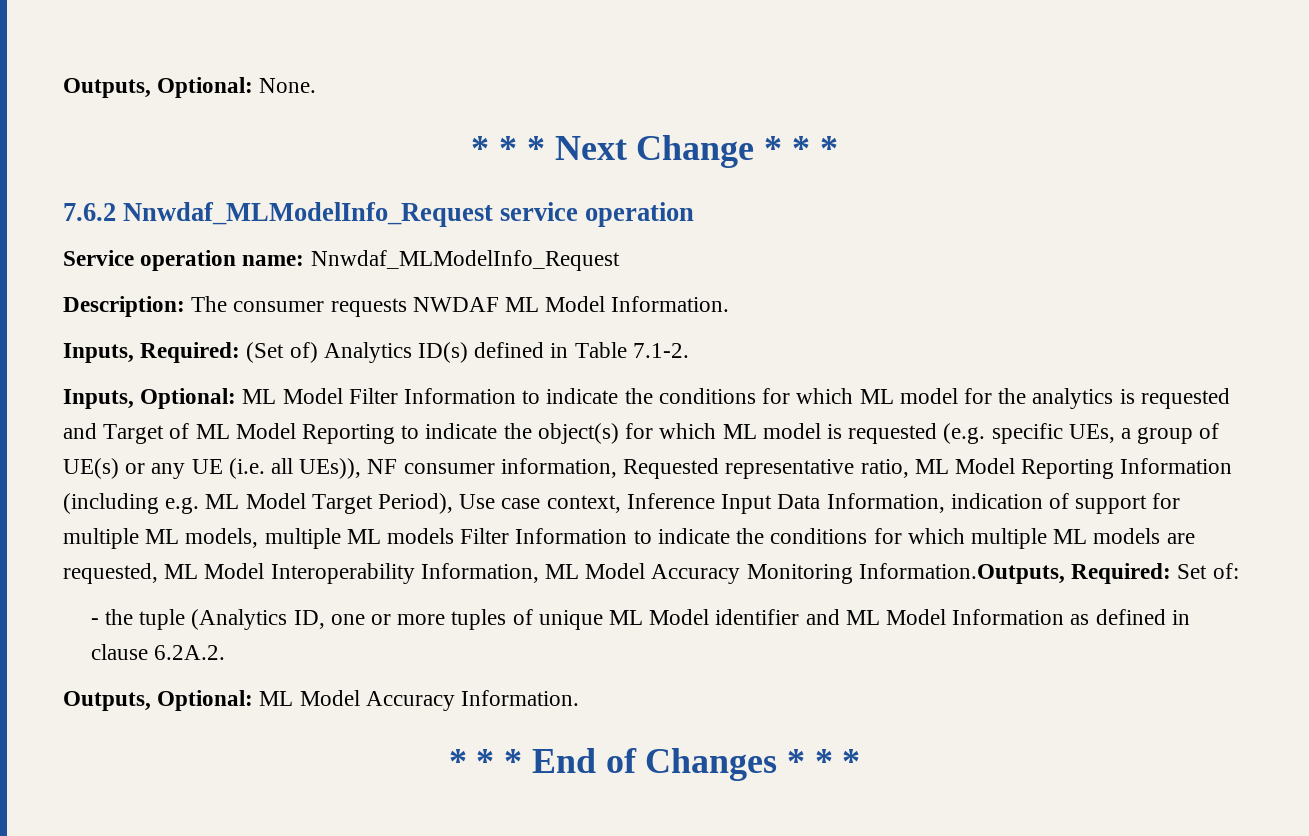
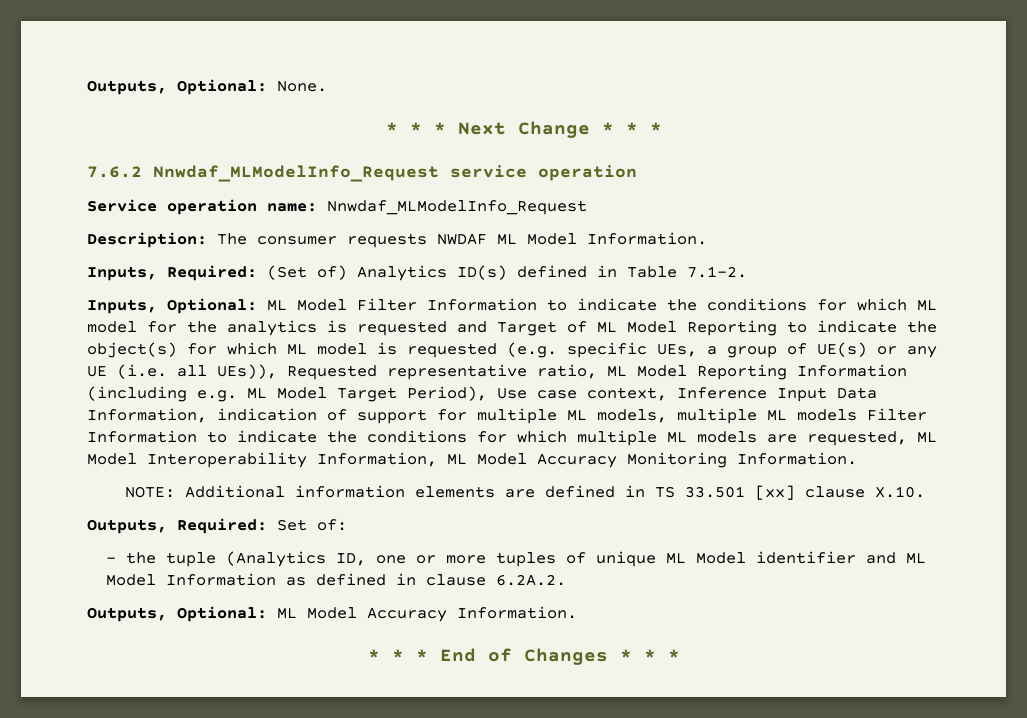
- ML Model Filter Information to indicate the conditions for which ML model for the analytics is requested and Target of ML Model Reporting to indicate the object(s) for which ML model is requested (e.g. specific UEs, a group of UE(s) or any UE (i.e. all UEs)), NF consumer information, Requested representative ratio, ML Model Reporting Information (including e.g. ML Model Target Period), Use case context, Inference Input Data Information, indication of support for multiple ML models, multiple ML models Filter Information to indicate the conditions for which multiple ML models are requested, ML Model Interoperability Information, ML Model Accuracy Monitoring Information.Outputs, Required:
+ ML Model Filter Information to indicate the conditions for which ML model for the analytics is requested and Target of ML Model Reporting to indicate the object(s) for which ML model is requested (e.g. specific UEs, a group of UE(s) or any UE (i.e. all UEs)), Requested representative ratio, ML Model Reporting Information (including e.g. ML Model Target Period), Use case context, Inference Input Data Information, indication of support for multiple ML models, multiple ML models Filter Information to indicate the conditions for which multiple ML models are requested, ML Model Interoperability Information, ML Model Accuracy Monitoring Information.
+ NOTE: Additional information elements are defined in TS 33.501 [xx] clause X.10.
+ Outputs, Required:

